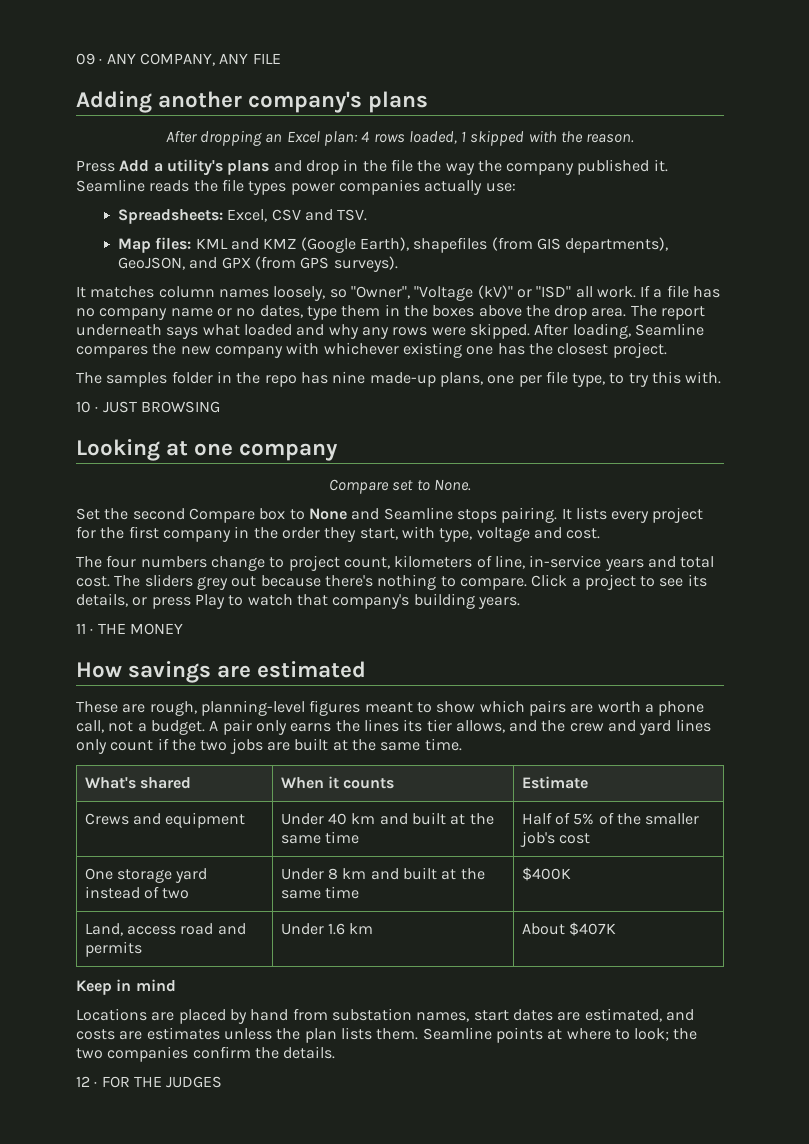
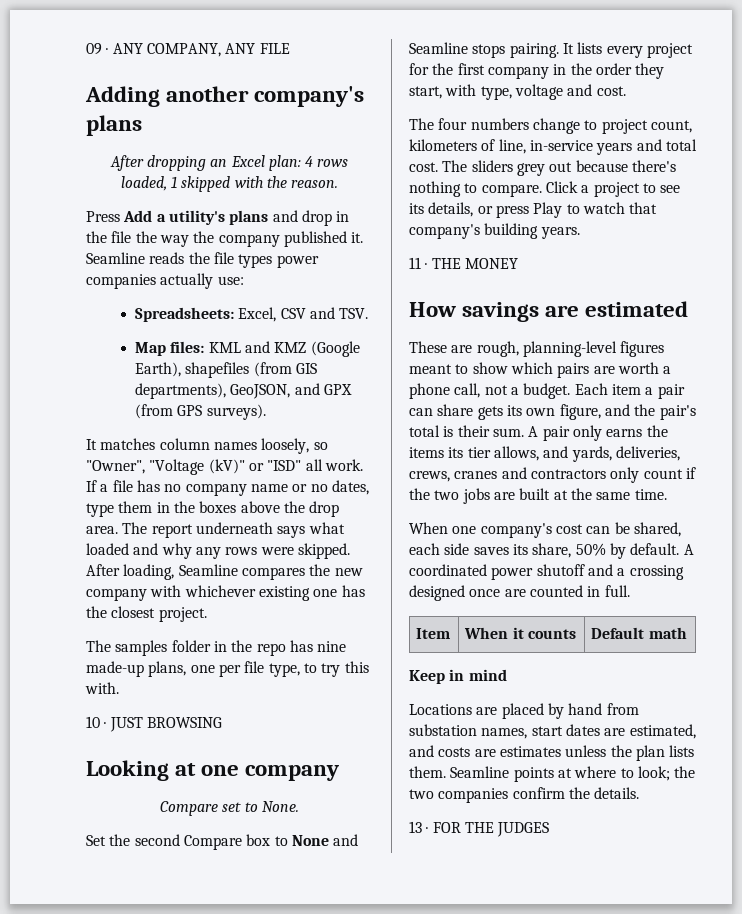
+ Each item a pair can share gets its own figure, and the pair's total is their sum.
- A pair only earns the lines its tier allows, and the crew and yard lines only count if the two jobs are built at the same time.
+ A pair only earns the items its tier allows, and yards, deliveries, crews, cranes and contractors only count if the two jobs are built at the same time.
- What's shared | When it counts | Estimate
- Crews and equipment | Under 40 km and built at the same time | Half of 5% of the smaller job's cost
- One storage yard instead of two | Under 8 km and built at the same time | $400K
- Land, access road and permits | Under 1.6 km | About $407K
+ When one company's cost can be shared, each side saves its share, 50% by default. A coordinated power shutoff and a crossing designed once are counted in full.
+ Item | When it counts | Default math
- 12 · FOR THE JUDGES
+ 13 · FOR THE JUDGES

